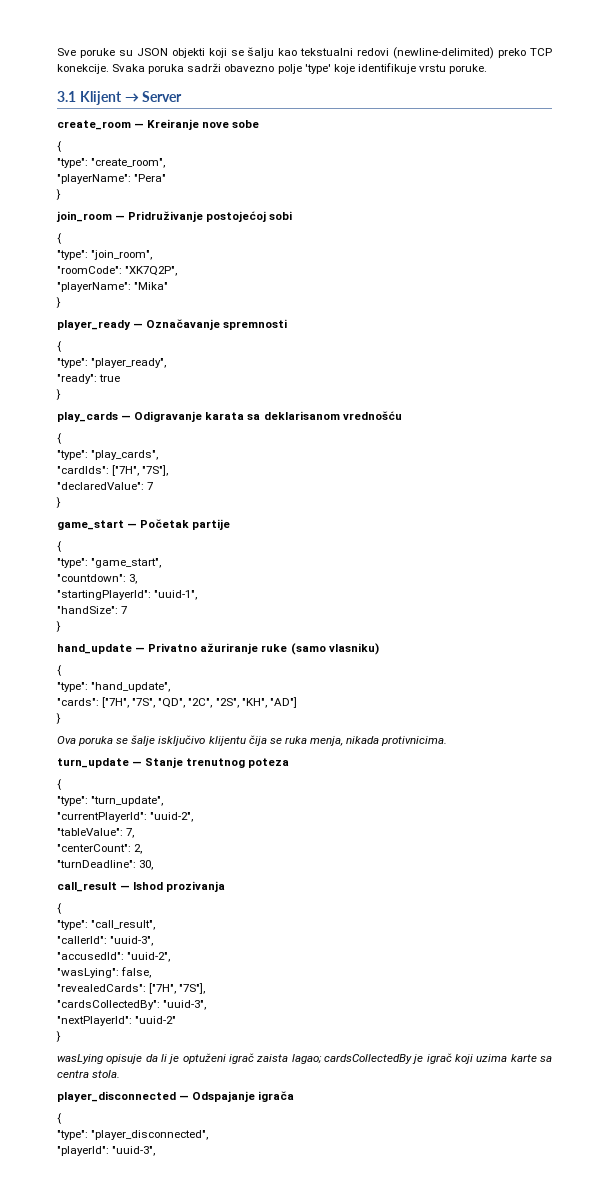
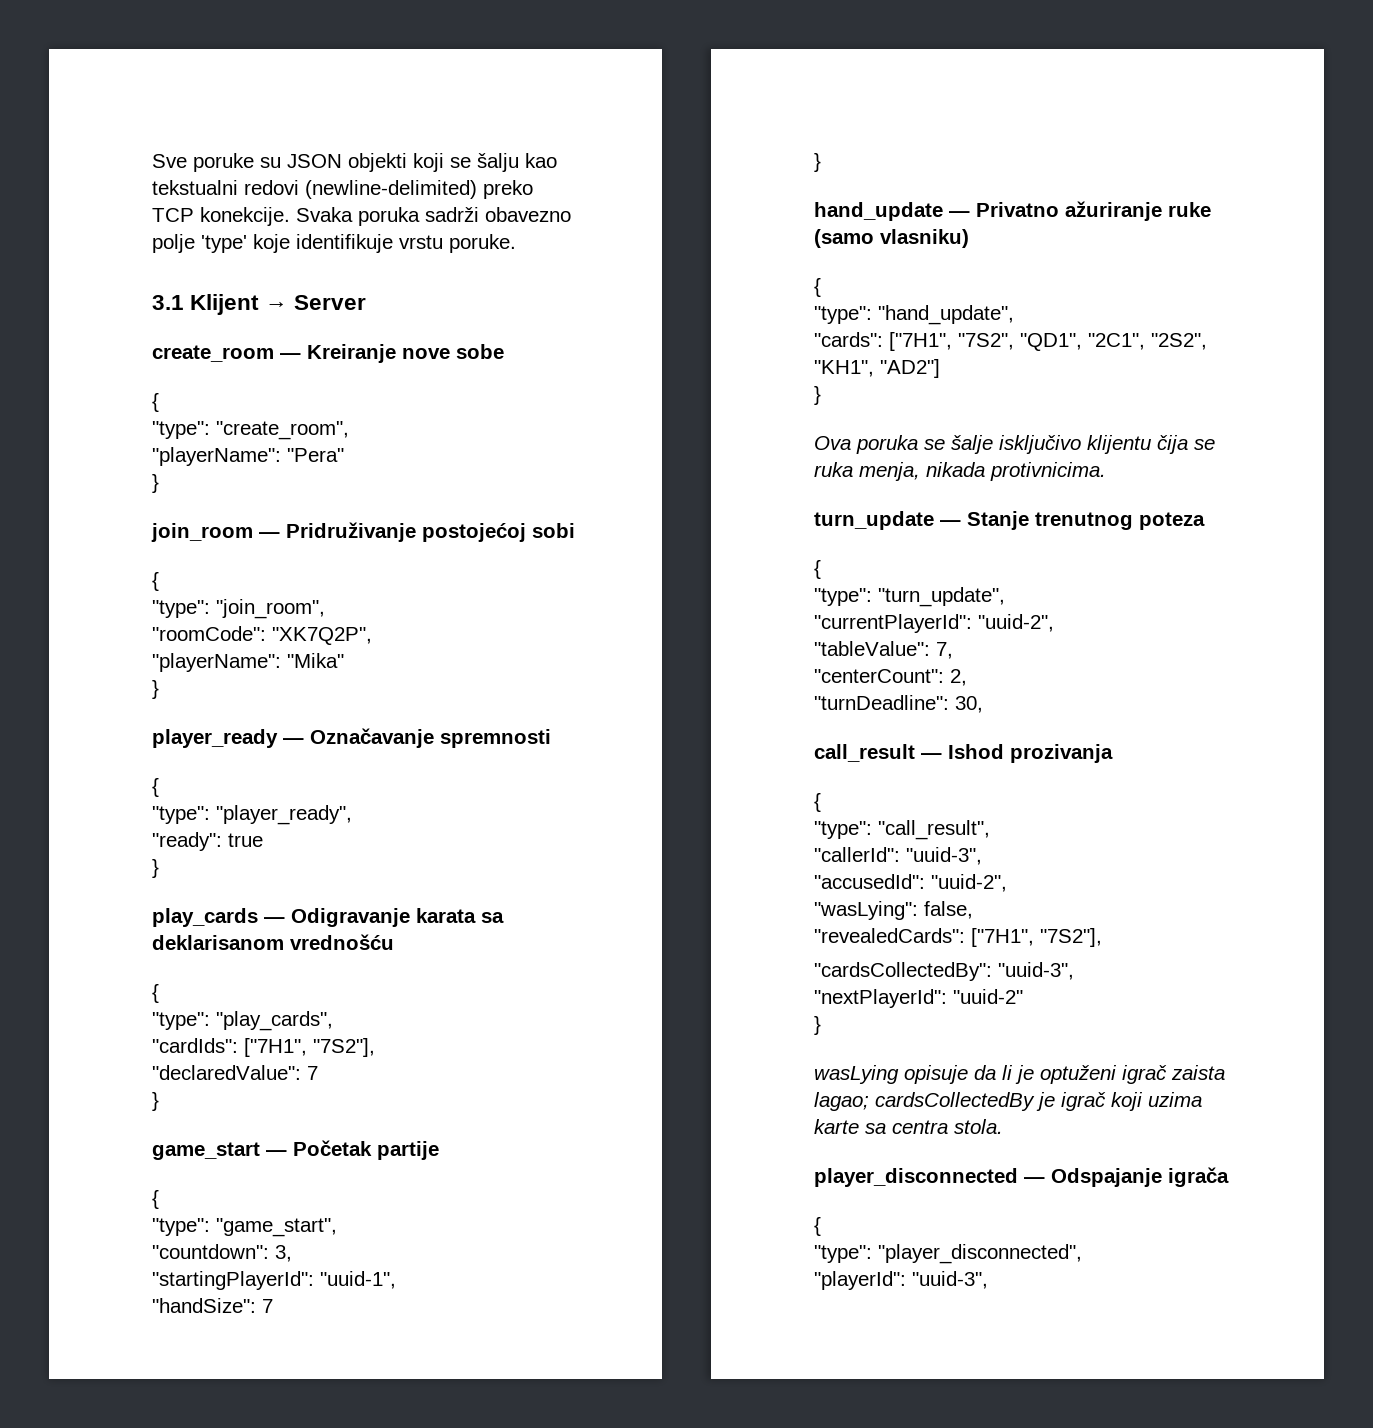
- "cardIds": ["7H", "7S"],
+ "cardIds": ["7H1", "7S2"],
- "cards": ["7H", "7S", "QD", "2C", "2S", "KH", "AD"]
+ "cards": ["7H1", "7S2", "QD1", "2C1", "2S2", "KH1", "AD2"]
- "revealedCards": ["7H", "7S"],
+ "revealedCards": ["7H1", "7S2"],

